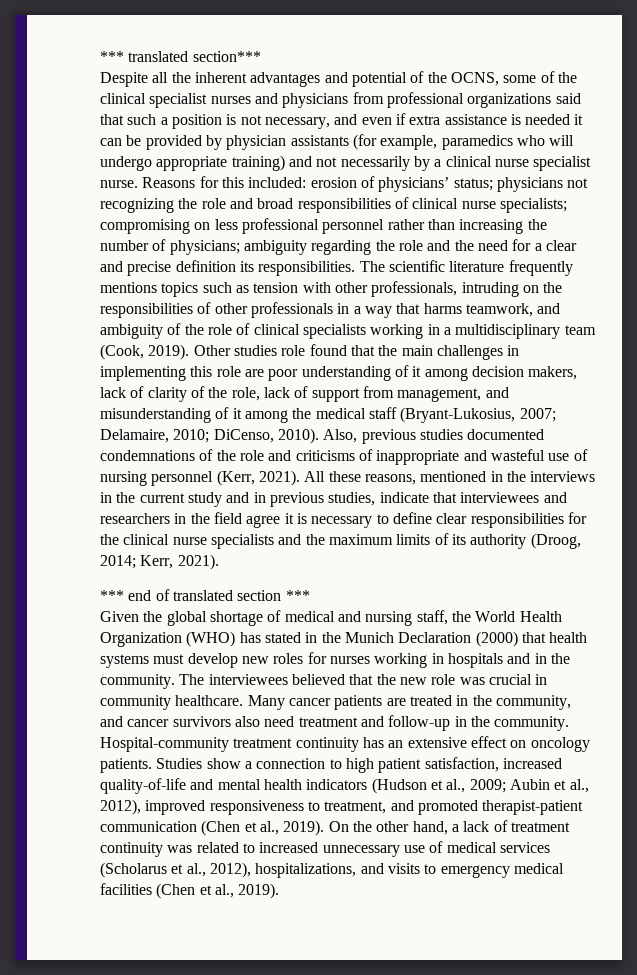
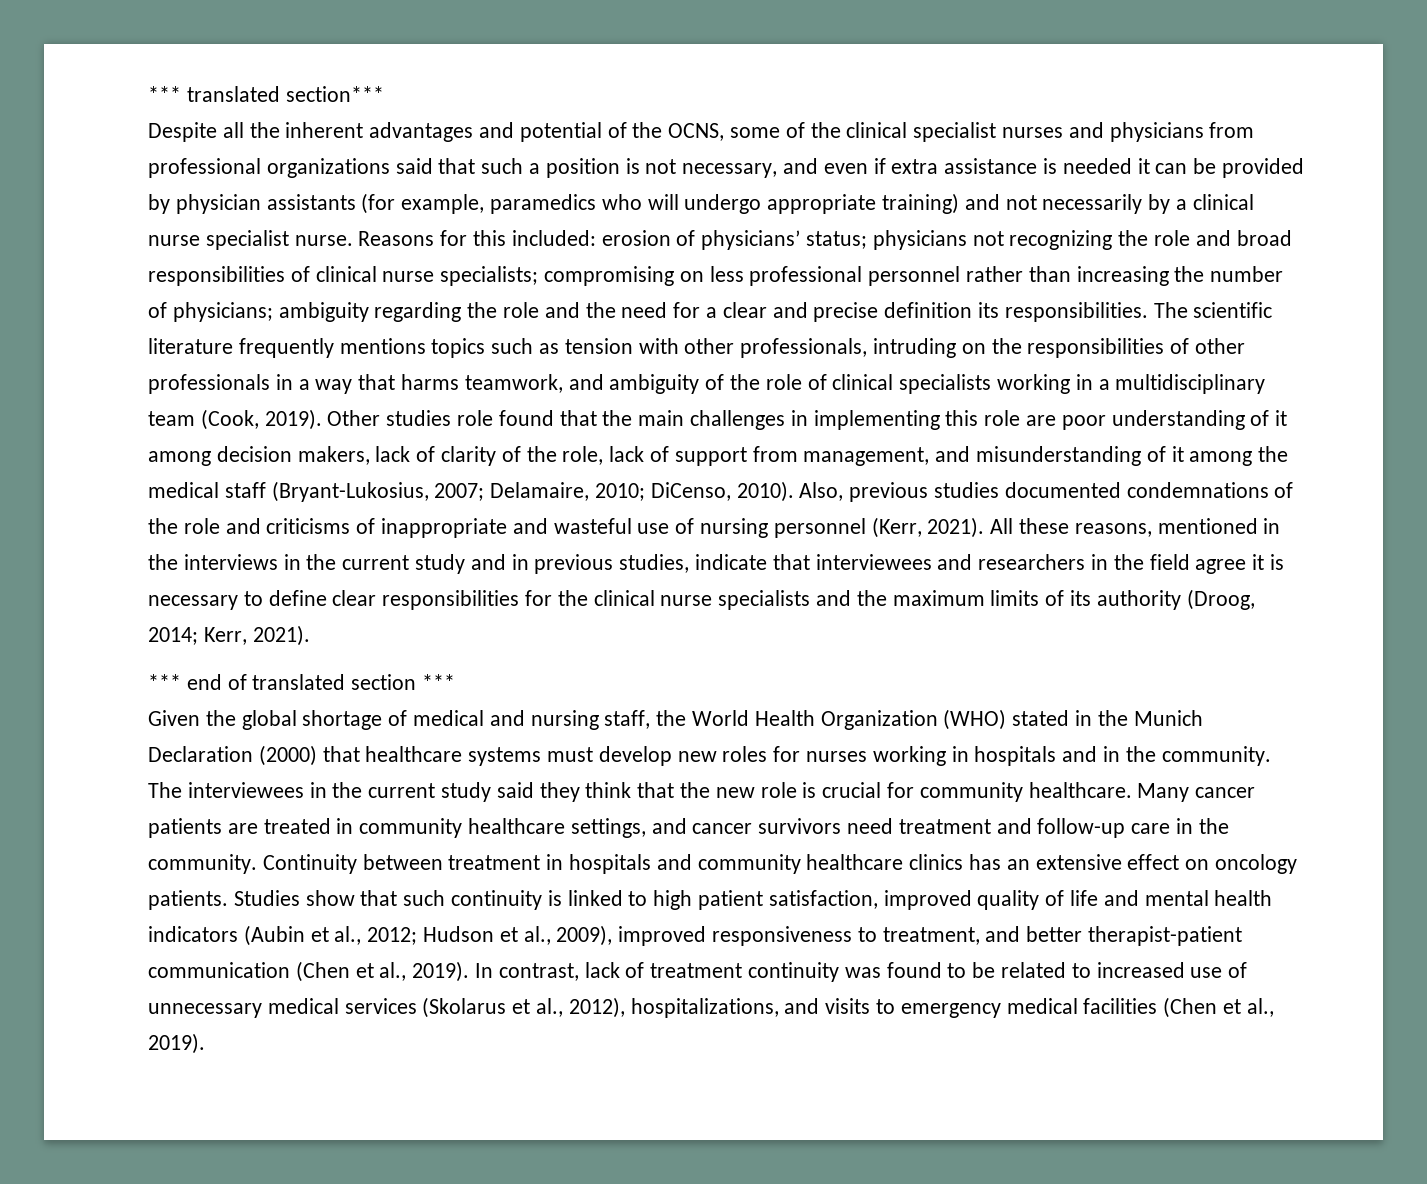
- Given the global shortage of medical and nursing staff, the World Health Organization (WHO) has stated in the Munich Declaration (2000) that health systems must develop new roles for nurses working in hospitals and in the community.
+ Given the global shortage of medical and nursing staff, the World Health Organization (WHO) stated in the Munich Declaration (2000) that healthcare systems must develop new roles for nurses working in hospitals and in the community.
- The interviewees believed that the new role was crucial in community healthcare.
+ The interviewees in the current study said they think that the new role is crucial for community healthcare.
- Many cancer patients are treated in the community, and cancer survivors also need treatment and follow-up in the community. Hospital-community treatment continuity has an extensive effect on oncology patients.
+ Many cancer patients are treated in community healthcare settings, and cancer survivors need treatment and follow-up care in the community. Continuity between treatment in hospitals and community healthcare clinics has an extensive effect on oncology patients.
- Studies show a connection to high patient satisfaction, increased quality-of-life and mental health indicators (Hudson et al., 2009; Aubin et al., 2012), improved responsiveness to treatment, and promoted therapist-patient communication (Chen et al., 2019).
+ Studies show that such continuity is linked to high patient satisfaction, improved quality of life and mental health indicators (Aubin et al., 2012; Hudson et al., 2009), improved responsiveness to treatment, and better therapist-patient communication (Chen et al., 2019).
- On the other hand, a lack of treatment continuity was related to increased unnecessary use of medical services (Scholarus et al., 2012), hospitalizations, and visits to emergency medical facilities (Chen et al., 2019).
+ In contrast, lack of treatment continuity was found to be related to increased use of unnecessary medical services (Skolarus et al., 2012), hospitalizations, and visits to emergency medical facilities (Chen et al., 2019).

